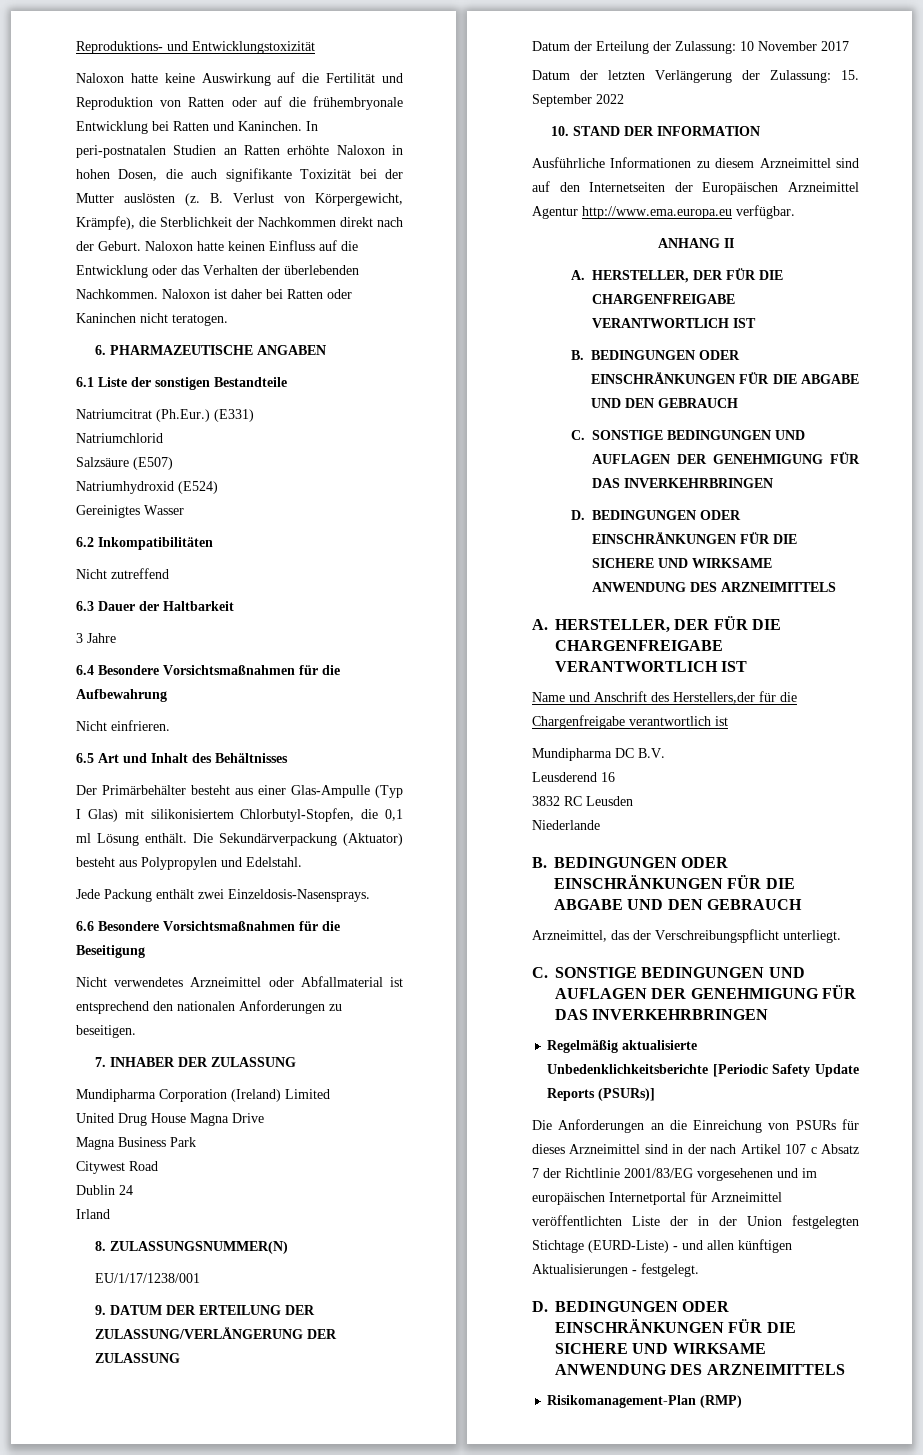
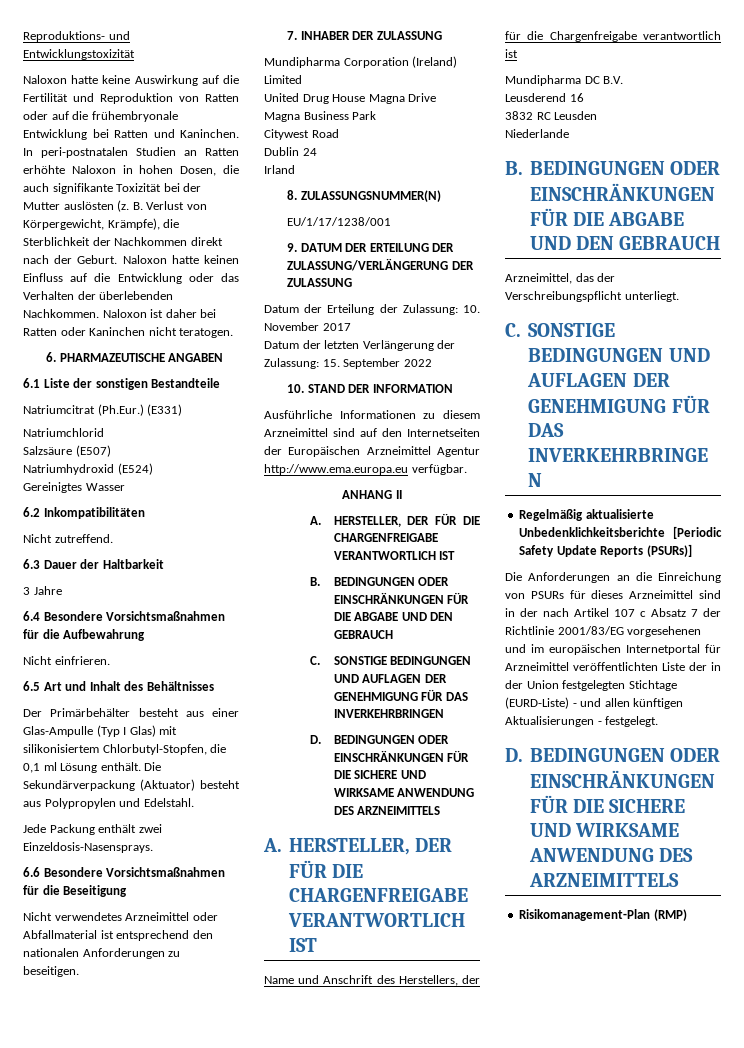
- Nicht zutreffend
+ Nicht zutreffend.
- Datum der Erteilung der Zulassung: 10 November 2017
+ Datum der Erteilung der Zulassung: 10. November 2017
- Name und Anschrift des Herstellers,der für die Chargenfreigabe verantwortlich ist
+ Name und Anschrift des Herstellers, der für die Chargenfreigabe verantwortlich ist

